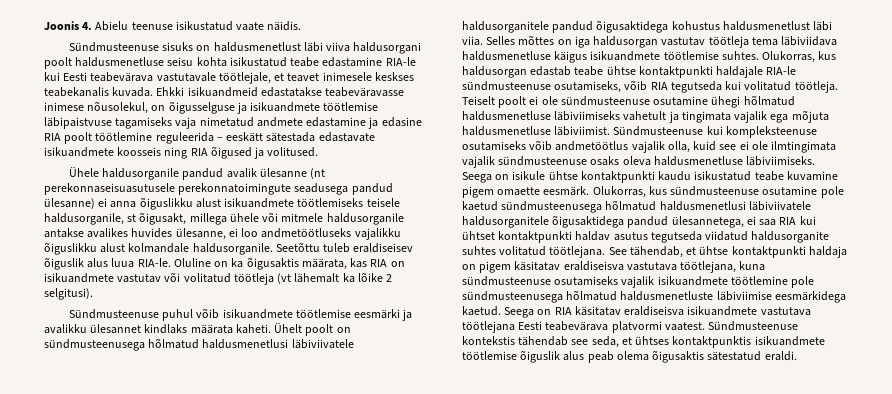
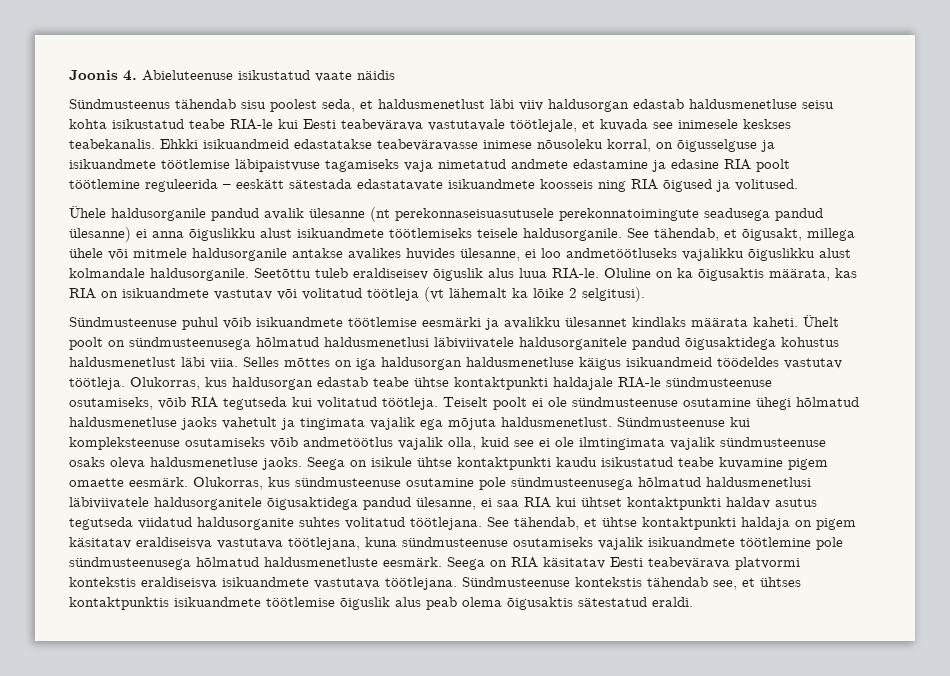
- Joonis 4. Abielu teenuse isikustatud vaate näidis.
- Sündmusteenuse sisuks on haldusmenetlust läbi viiva haldusorgani poolt haldusmenetluse seisu kohta isikustatud teabe edastamine RIA-le kui Eesti teabevärava vastutavale töötlejale, et teavet inimesele keskses teabekanalis kuvada.
+ Joonis 4. Abieluteenuse isikustatud vaate näidis
+ Sündmusteenus tähendab sisu poolest seda, et haldusmenetlust läbi viiv haldusorgan edastab haldusmenetluse seisu kohta isikustatud teabe RIA-le kui Eesti teabevärava vastutavale töötlejale, et kuvada see inimesele keskses teabekanalis.
- Ehkki isikuandmeid edastatakse teabeväravasse inimese nõusolekul, on õigusselguse ja isikuandmete töötlemise läbipaistvuse tagamiseks vaja nimetatud andmete edastamine ja edasine RIA poolt töötlemine reguleerida – eeskätt sätestada edastavate isikuandmete koosseis ning RIA õigused ja volitused.
+ Ehkki isikuandmeid edastatakse teabeväravasse inimese nõusoleku korral, on õigusselguse ja isikuandmete töötlemise läbipaistvuse tagamiseks vaja nimetatud andmete edastamine ja edasine RIA poolt töötlemine reguleerida – eeskätt sätestada edastatavate isikuandmete koosseis ning RIA õigused ja volitused.
- Ühele haldusorganile pandud avalik ülesanne (nt perekonnaseisuasutusele perekonnatoimingute seadusega pandud ülesanne) ei anna õiguslikku alust isikuandmete töötlemiseks teisele haldusorganile, st õigusakt, millega ühele või mitmele haldusorganile antakse avalikes huvides ülesanne, ei loo andmetöötluseks vajalikku õiguslikku alust kolmandale haldusorganile.
+ Ühele haldusorganile pandud avalik ülesanne (nt perekonnaseisuasutusele perekonnatoimingute seadusega pandud ülesanne) ei anna õiguslikku alust isikuandmete töötlemiseks teisele haldusorganile. See tähendab, et õigusakt, millega ühele või mitmele haldusorganile antakse avalikes huvides ülesanne, ei loo andmetöötluseks vajalikku õiguslikku alust kolmandale haldusorganile.
- Selles mõttes on iga haldusorgan vastutav töötleja tema läbiviidava haldusmenetluse käigus isikuandmete töötlemise suhtes.
+ Selles mõttes on iga haldusorgan haldusmenetluse käigus isikuandmeid töödeldes vastutav töötleja.
- Teiselt poolt ei ole sündmusteenuse osutamine ühegi hõlmatud haldusmenetluse läbiviimiseks vahetult ja tingimata vajalik ega mõjuta haldusmenetluse läbiviimist.
+ Teiselt poolt ei ole sündmusteenuse osutamine ühegi hõlmatud haldusmenetluse jaoks vahetult ja tingimata vajalik ega mõjuta haldusmenetlust.
- Sündmusteenuse kui kompleksteenuse osutamiseks võib andmetöötlus vajalik olla, kuid see ei ole ilmtingimata vajalik sündmusteenuse osaks oleva haldusmenetluse läbiviimiseks.
+ Sündmusteenuse kui kompleksteenuse osutamiseks võib andmetöötlus vajalik olla, kuid see ei ole ilmtingimata vajalik sündmusteenuse osaks oleva haldusmenetluse jaoks.
- Olukorras, kus sündmusteenuse osutamine pole kaetud sündmusteenusega hõlmatud haldusmenetlusi läbiviivatele haldusorganitele õigusaktidega pandud ülesannetega, ei saa RIA kui ühtset kontaktpunkti haldav asutus tegutseda viidatud haldusorganite suhtes volitatud töötlejana.
+ Olukorras, kus sündmusteenuse osutamine pole sündmusteenusega hõlmatud haldusmenetlusi läbiviivatele haldusorganitele õigusaktidega pandud ülesanne, ei saa RIA kui ühtset kontaktpunkti haldav asutus tegutseda viidatud haldusorganite suhtes volitatud töötlejana.
- See tähendab, et ühtse kontaktpunkti haldaja on pigem käsitatav eraldiseisva vastutava töötlejana, kuna sündmusteenuse osutamiseks vajalik isikuandmete töötlemine pole sündmusteenusega hõlmatud haldusmenetluste läbiviimise eesmärkidega kaetud.
+ See tähendab, et ühtse kontaktpunkti haldaja on pigem käsitatav eraldiseisva vastutava töötlejana, kuna sündmusteenuse osutamiseks vajalik isikuandmete töötlemine pole sündmusteenusega hõlmatud haldusmenetluste eesmärk.
- Seega on RIA käsitatav eraldiseisva isikuandmete vastutava töötlejana Eesti teabevärava platvormi vaatest.
+ Seega on RIA käsitatav Eesti teabevärava platvormi kontekstis eraldiseisva isikuandmete vastutava töötlejana.
- Sündmusteenuse kontekstis tähendab see seda, et ühtses kontaktpunktis isikuandmete töötlemise õiguslik alus peab olema õigusaktis sätestatud eraldi.
+ Sündmusteenuse kontekstis tähendab see, et ühtses kontaktpunktis isikuandmete töötlemise õiguslik alus peab olema õigusaktis sätestatud eraldi.

